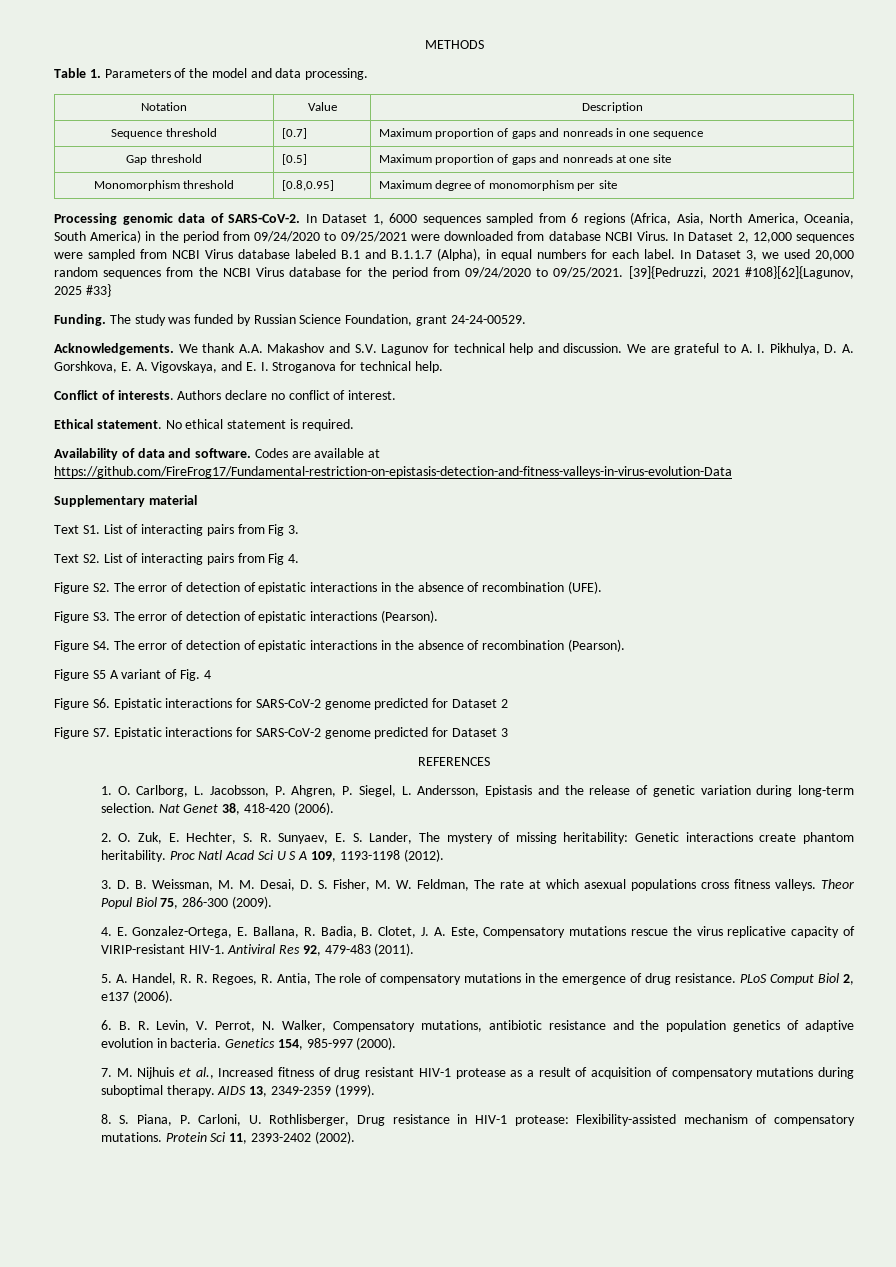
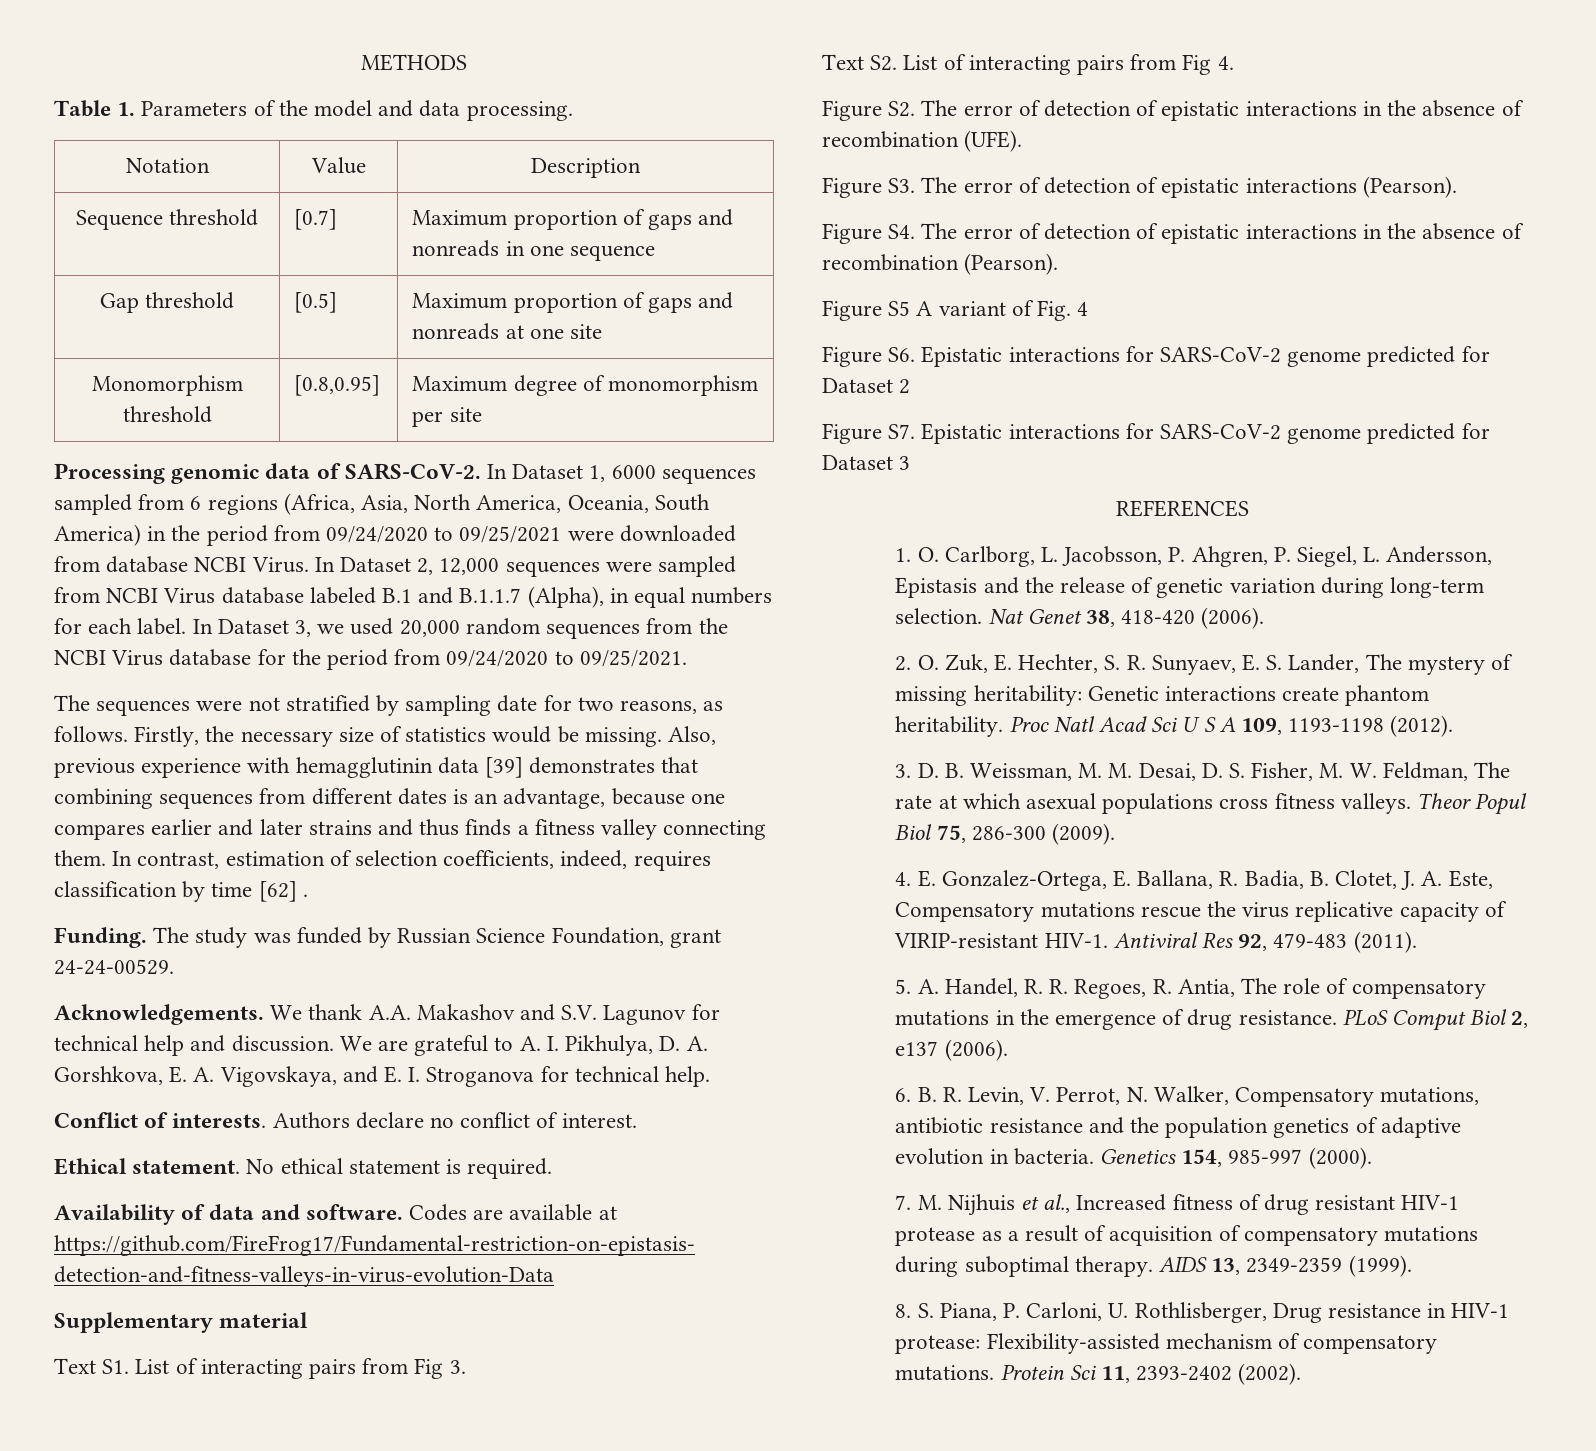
- In Dataset 3, we used 20,000 random sequences from the NCBI Virus database for the period from 09/24/2020 to 09/25/2021. [39]{Pedruzzi, 2021 #108}[62]{Lagunov, 2025 #33}
+ In Dataset 3, we used 20,000 random sequences from the NCBI Virus database for the period from 09/24/2020 to 09/25/2021.
+ The sequences were not stratified by sampling date for two reasons, as follows. Firstly, the necessary size of statistics would be missing. Also, previous experience with hemagglutinin data [39] demonstrates that combining sequences from different dates is an advantage, because one compares earlier and later strains and thus finds a fitness valley connecting them. In contrast, estimation of selection coefficients, indeed, requires classification by time [62] .

